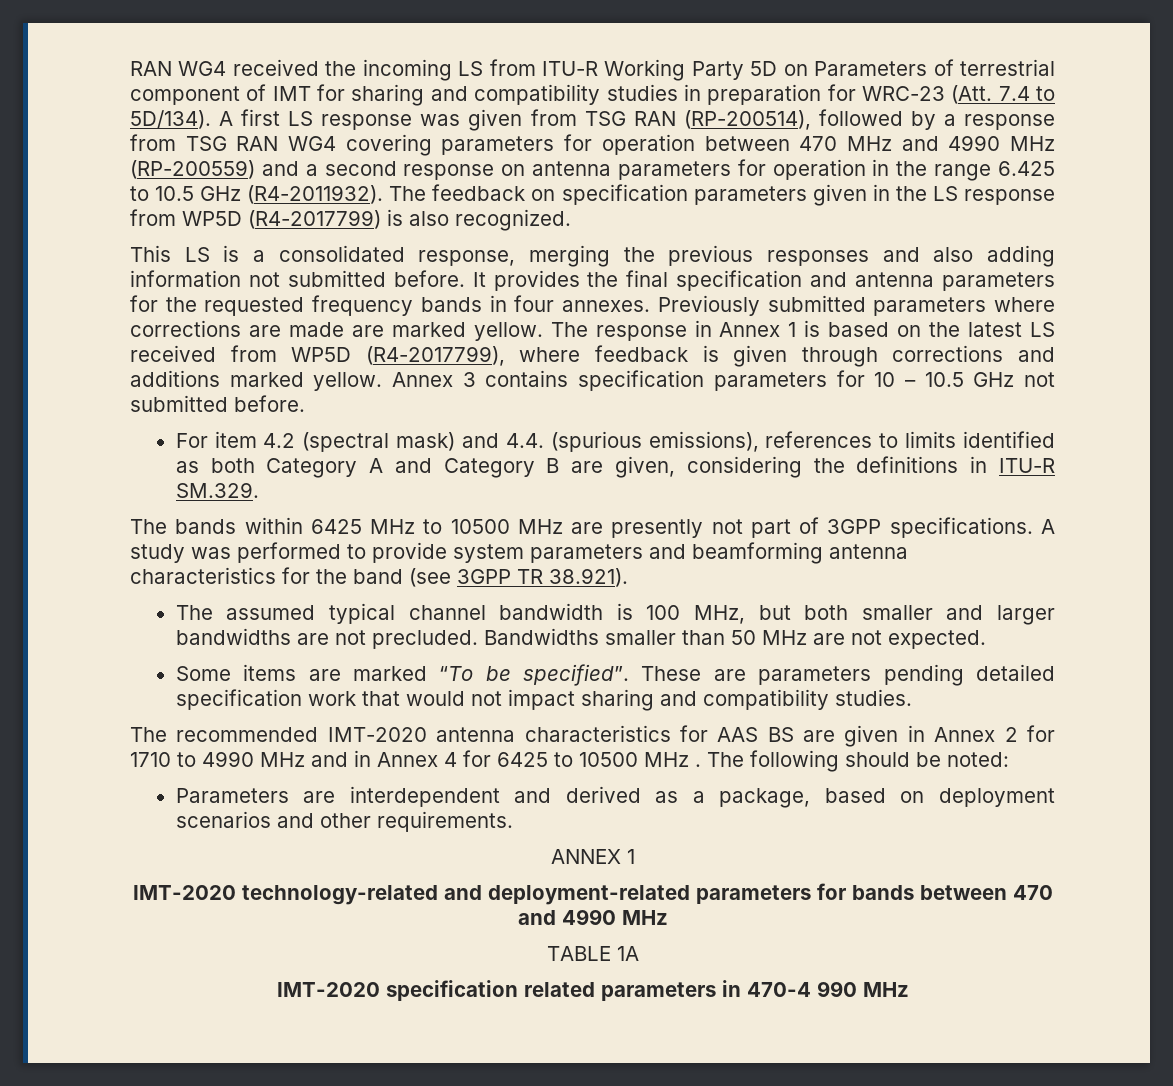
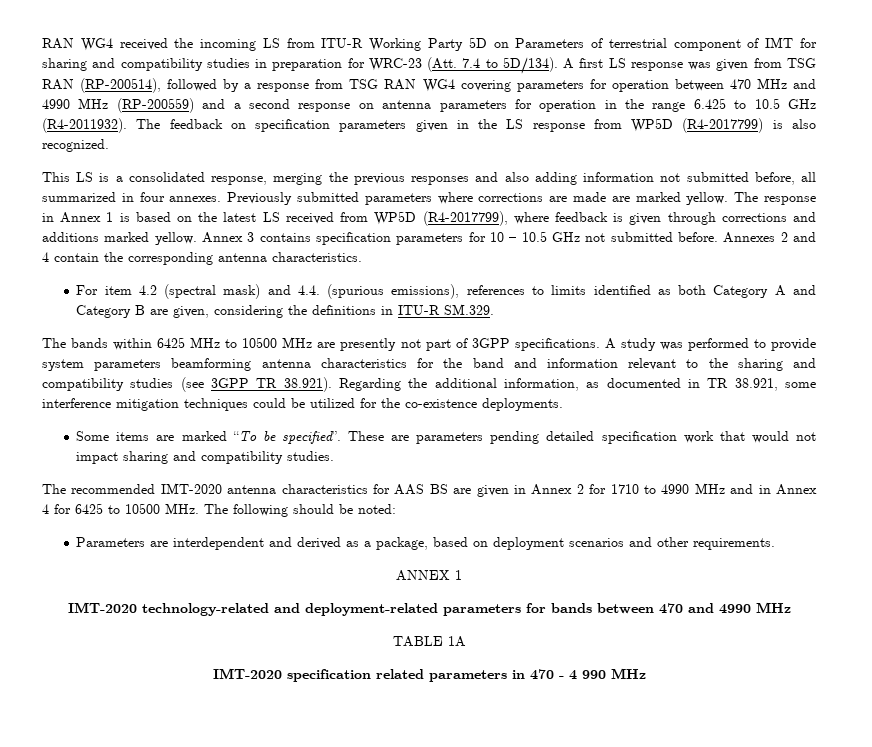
- This LS is a consolidated response, merging the previous responses and also adding information not submitted before. It provides the final specification and antenna parameters for the requested frequency bands in four annexes.
+ This LS is a consolidated response, merging the previous responses and also adding information not submitted before, all summarized in four annexes.
+ Annexes 2 and 4 contain the corresponding antenna characteristics.
- A study was performed to provide system parameters and beamforming antenna characteristics for the band (see 3GPP TR 38.921).
- The assumed typical channel bandwidth is 100 MHz, but both smaller and larger bandwidths are not precluded. Bandwidths smaller than 50 MHz are not expected.
+ A study was performed to provide system parameters beamforming antenna characteristics for the band and information relevant to the sharing and compatibility studies (see 3GPP TR 38.921). Regarding the additional information, as documented in TR 38.921, some interference mitigation techniques could be utilized for the co-existence deployments.
- The recommended IMT-2020 antenna characteristics for AAS BS are given in Annex 2 for 1710 to 4990 MHz and in Annex 4 for 6425 to 10500 MHz . The following should be noted:
+ The recommended IMT-2020 antenna characteristics for AAS BS are given in Annex 2 for 1710 to 4990 MHz and in Annex 4 for 6425 to 10500 MHz. The following should be noted:
- IMT-2020 specification related parameters in 470-4 990 MHz
+ IMT-2020 specification related parameters in 470 - 4 990 MHz

